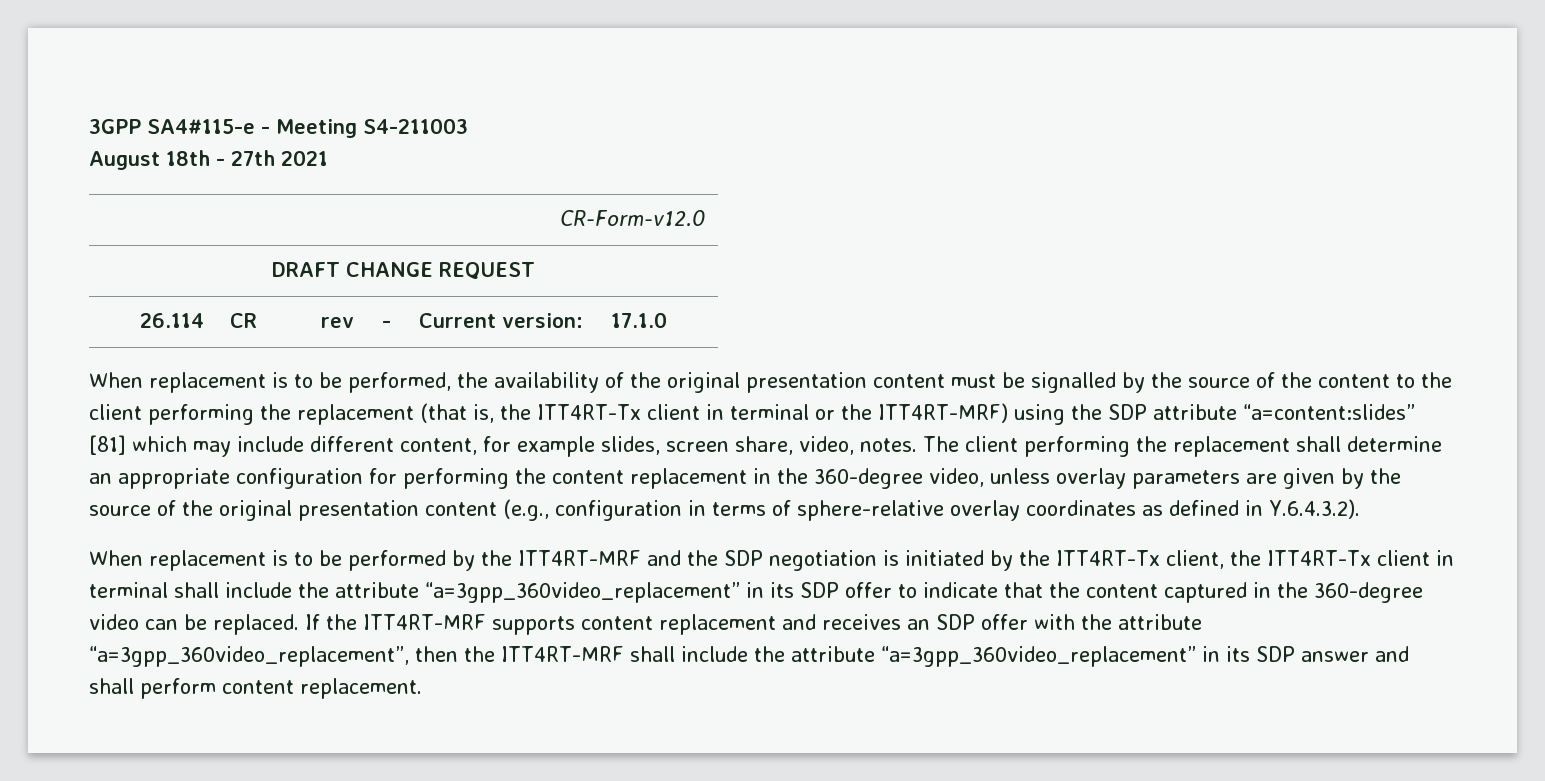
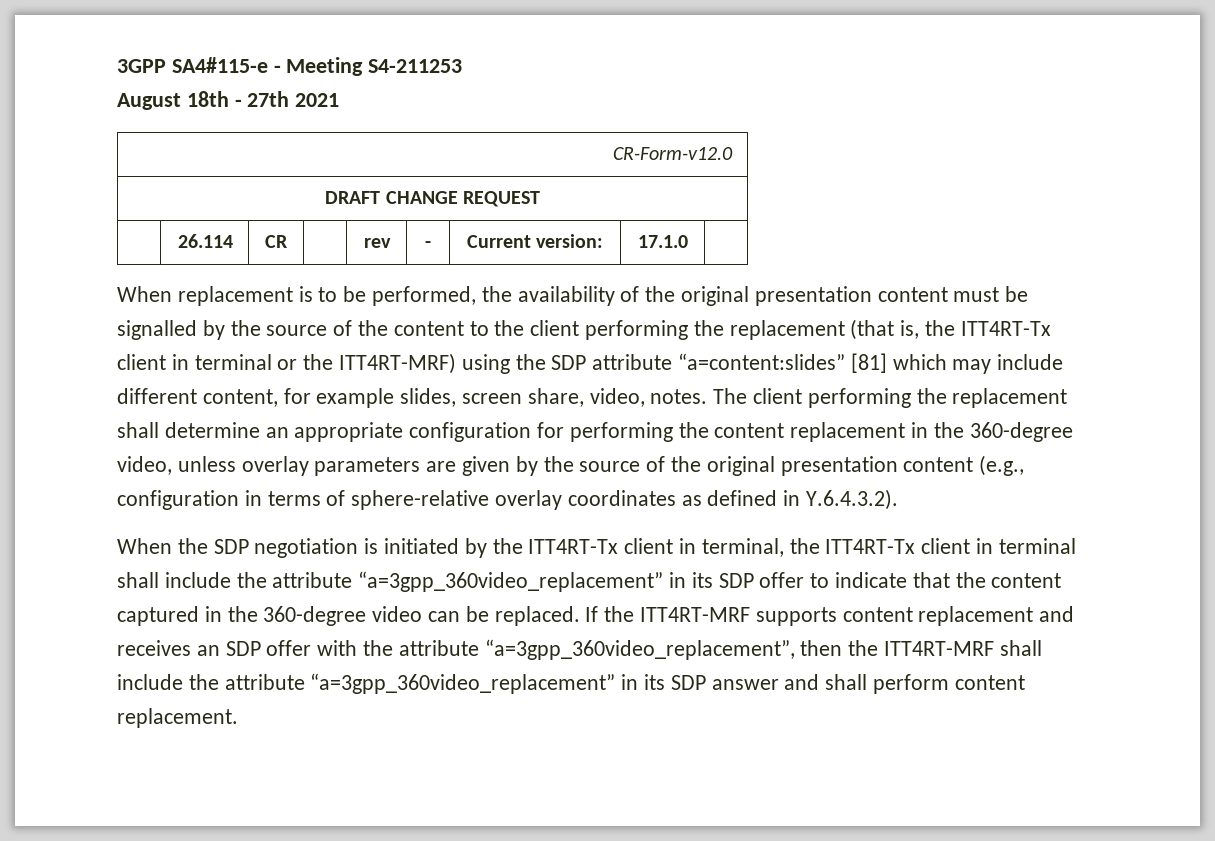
- 3GPP SA4#115-e - Meeting S4-211003
+ 3GPP SA4#115-e - Meeting S4-211253
- When replacement is to be performed by the ITT4RT-MRF and the SDP negotiation is initiated by the ITT4RT-Tx client, the ITT4RT-Tx client in terminal shall include the attribute “a=3gpp_360video_replacement” in its SDP offer to indicate that the content captured in the 360-degree video can be replaced.
+ When the SDP negotiation is initiated by the ITT4RT-Tx client in terminal, the ITT4RT-Tx client in terminal shall include the attribute “a=3gpp_360video_replacement” in its SDP offer to indicate that the content captured in the 360-degree video can be replaced.

